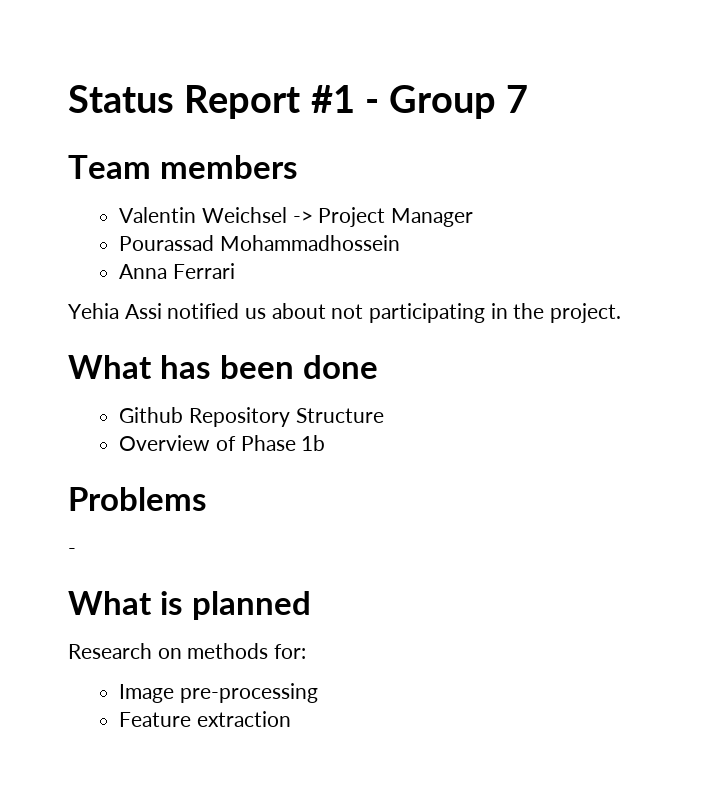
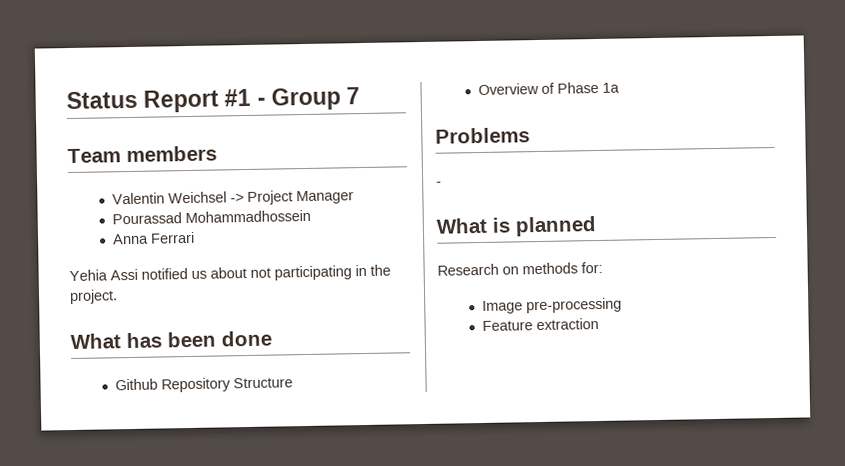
- Overview of Phase 1b
+ Overview of Phase 1a

